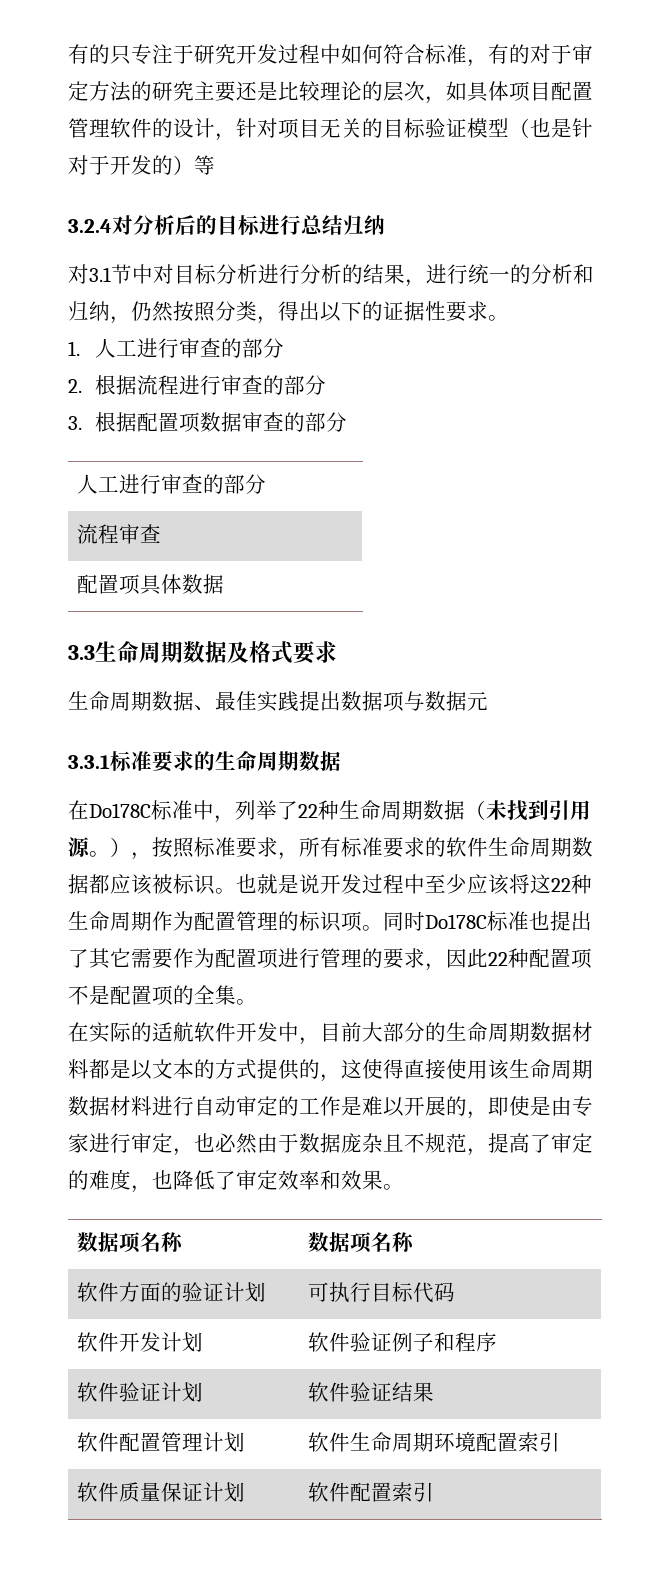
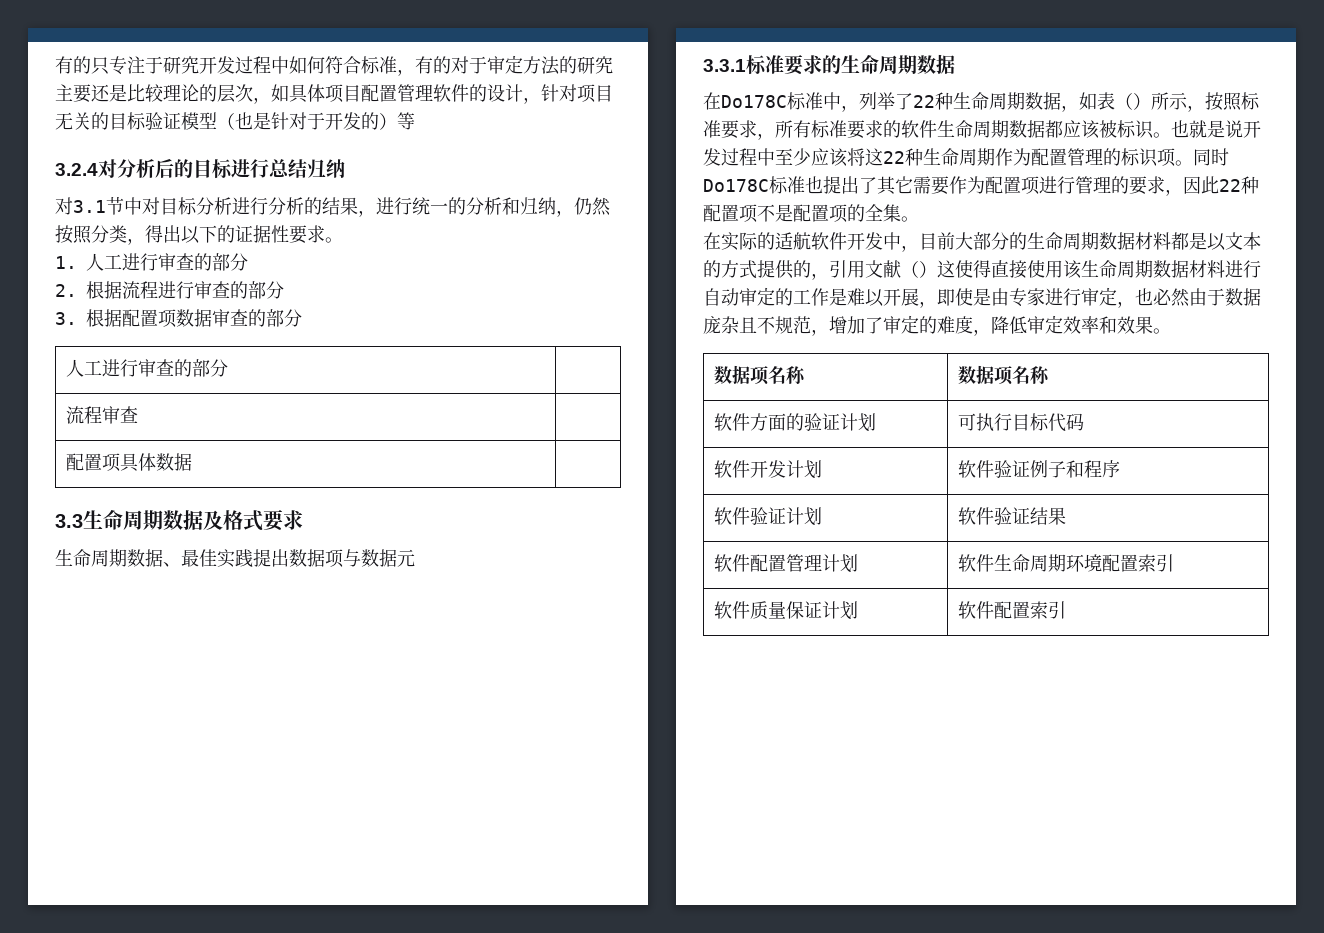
- 在Do178C标准中，列举了22种生命周期数据（未找到引用源。），按照标准要求，所有标准要求的软件生命周期数据都应该被标识。
+ 在Do178C标准中，列举了22种生命周期数据，如表（）所示，按照标准要求，所有标准要求的软件生命周期数据都应该被标识。
- 在实际的适航软件开发中，目前大部分的生命周期数据材料都是以文本的方式提供的，这使得直接使用该生命周期数据材料进行自动审定的工作是难以开展的，即使是由专家进行审定，也必然由于数据庞杂且不规范，提高了审定的难度，也降低了审定效率和效果。
+ 在实际的适航软件开发中，目前大部分的生命周期数据材料都是以文本的方式提供的，引用文献（）这使得直接使用该生命周期数据材料进行自动审定的工作是难以开展，即使是由专家进行审定，也必然由于数据庞杂且不规范，增加了审定的难度，降低审定效率和效果。

